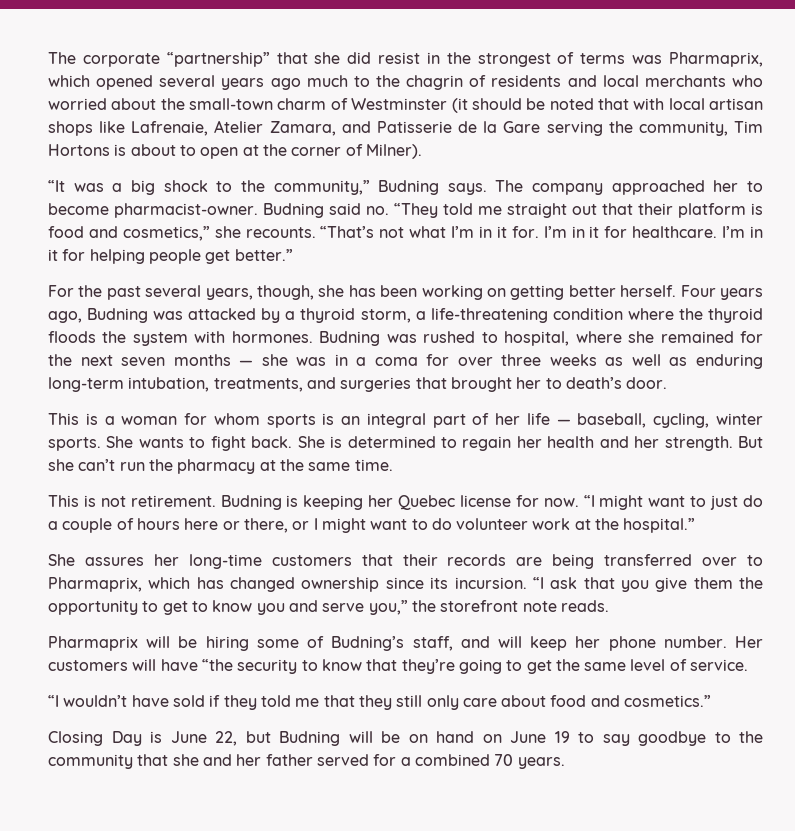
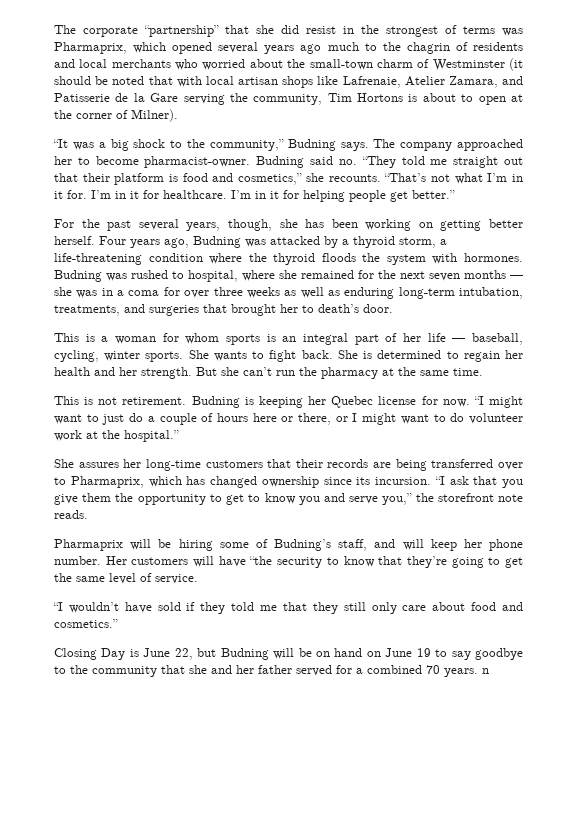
- Closing Day is June 22, but Budning will be on hand on June 19 to say goodbye to the community that she and her father served for a combined 70 years.
+ Closing Day is June 22, but Budning will be on hand on June 19 to say goodbye to the community that she and her father served for a combined 70 years. n

